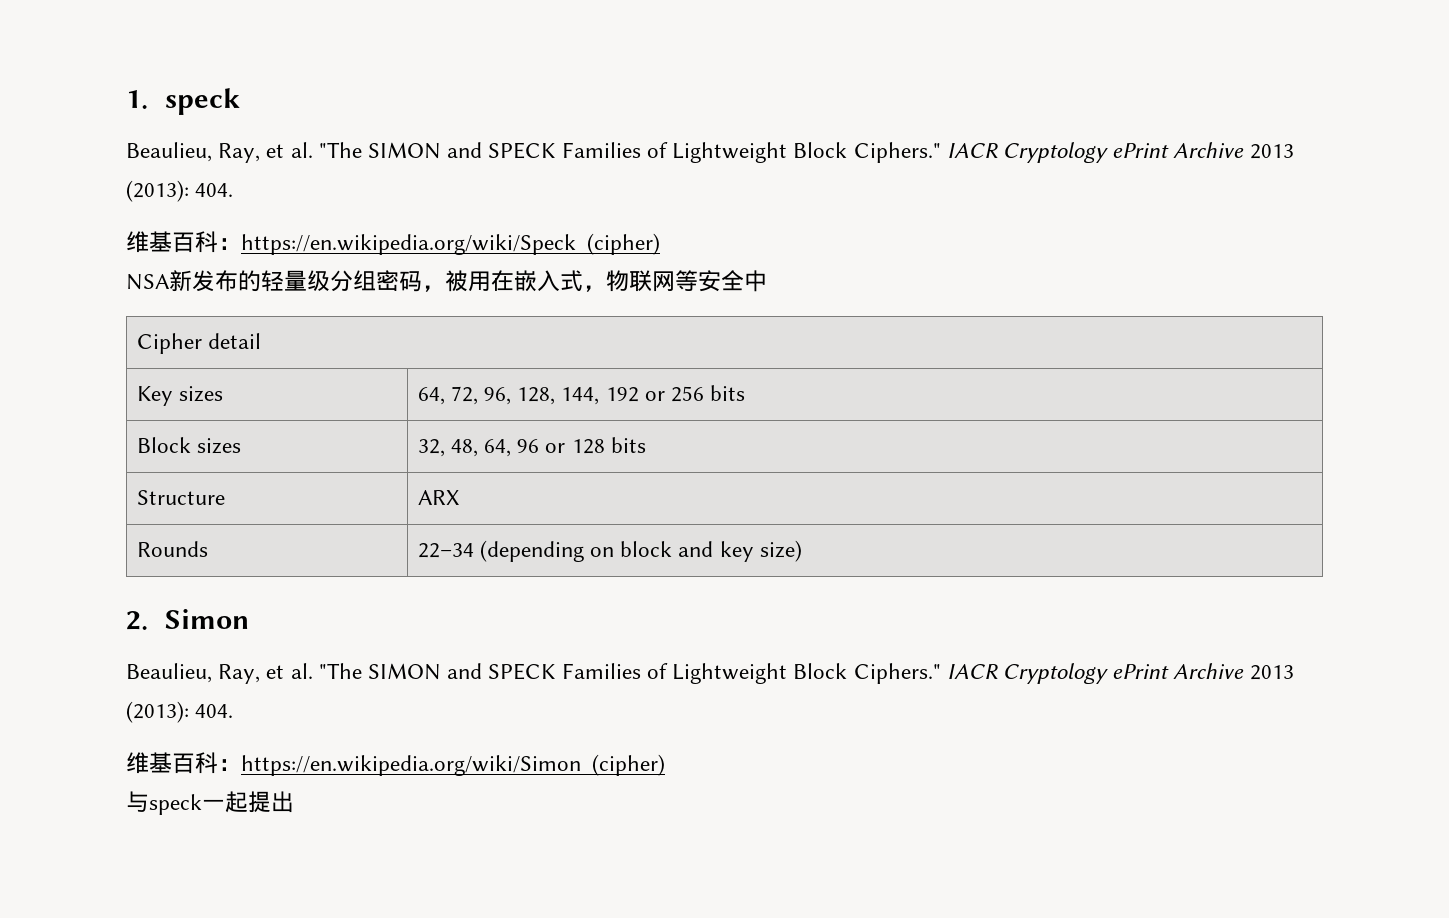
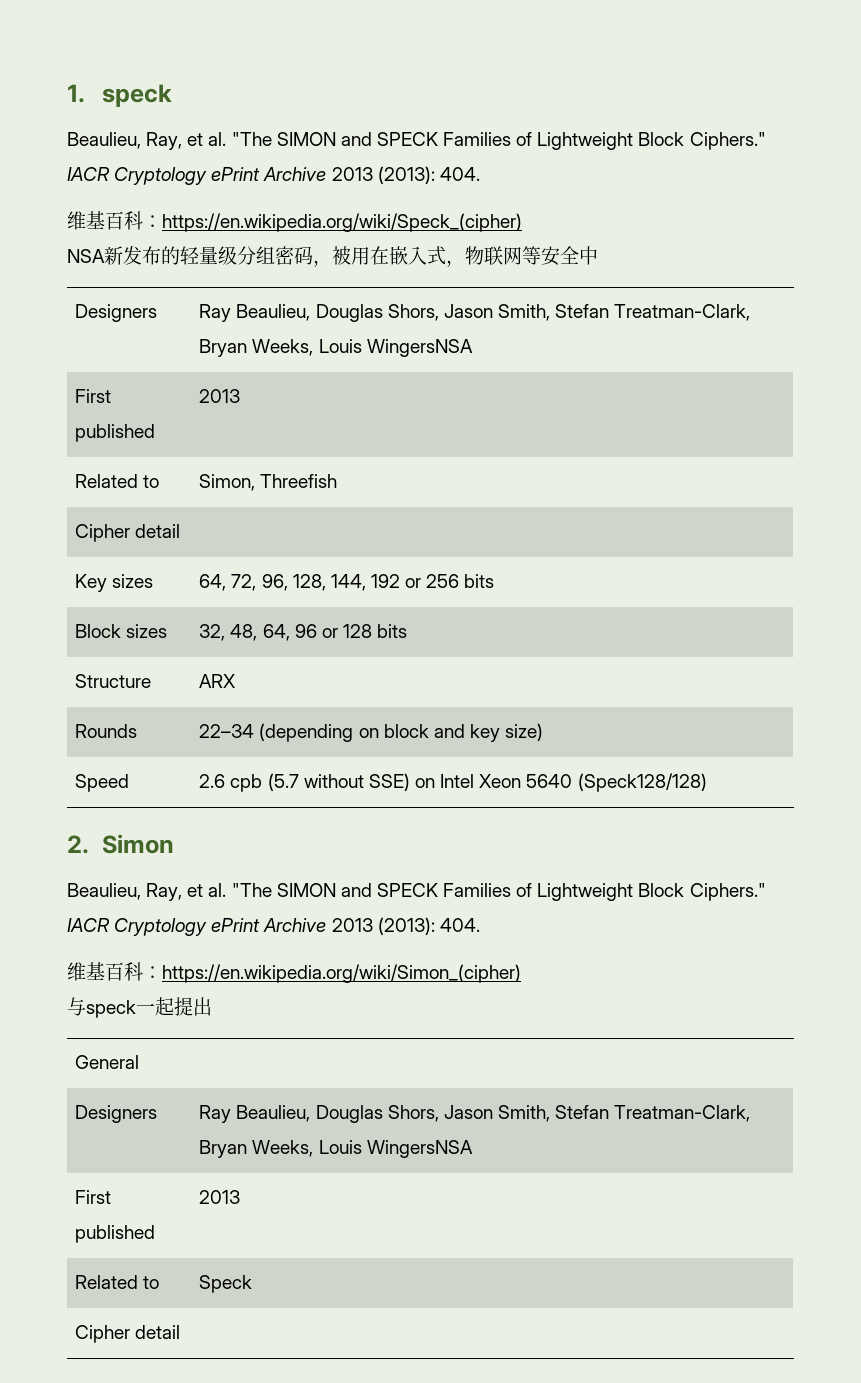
  NSA新发布的轻量级分组密码，被用在嵌入式，物联网等安全中
+ Designers | Ray Beaulieu, Douglas Shors, Jason Smith, Stefan Treatman-Clark, Bryan Weeks, Louis WingersNSA
+ First published | 2013
+ Related to | Simon, Threefish
+ Speed | 2.6 cpb (5.7 without SSE) on Intel Xeon 5640 (Speck128/128)
+ General
+ Designers | Ray Beaulieu, Douglas Shors, Jason Smith, Stefan Treatman-Clark, Bryan Weeks, Louis WingersNSA
+ First published | 2013
+ Related to | Speck
+ Cipher detail

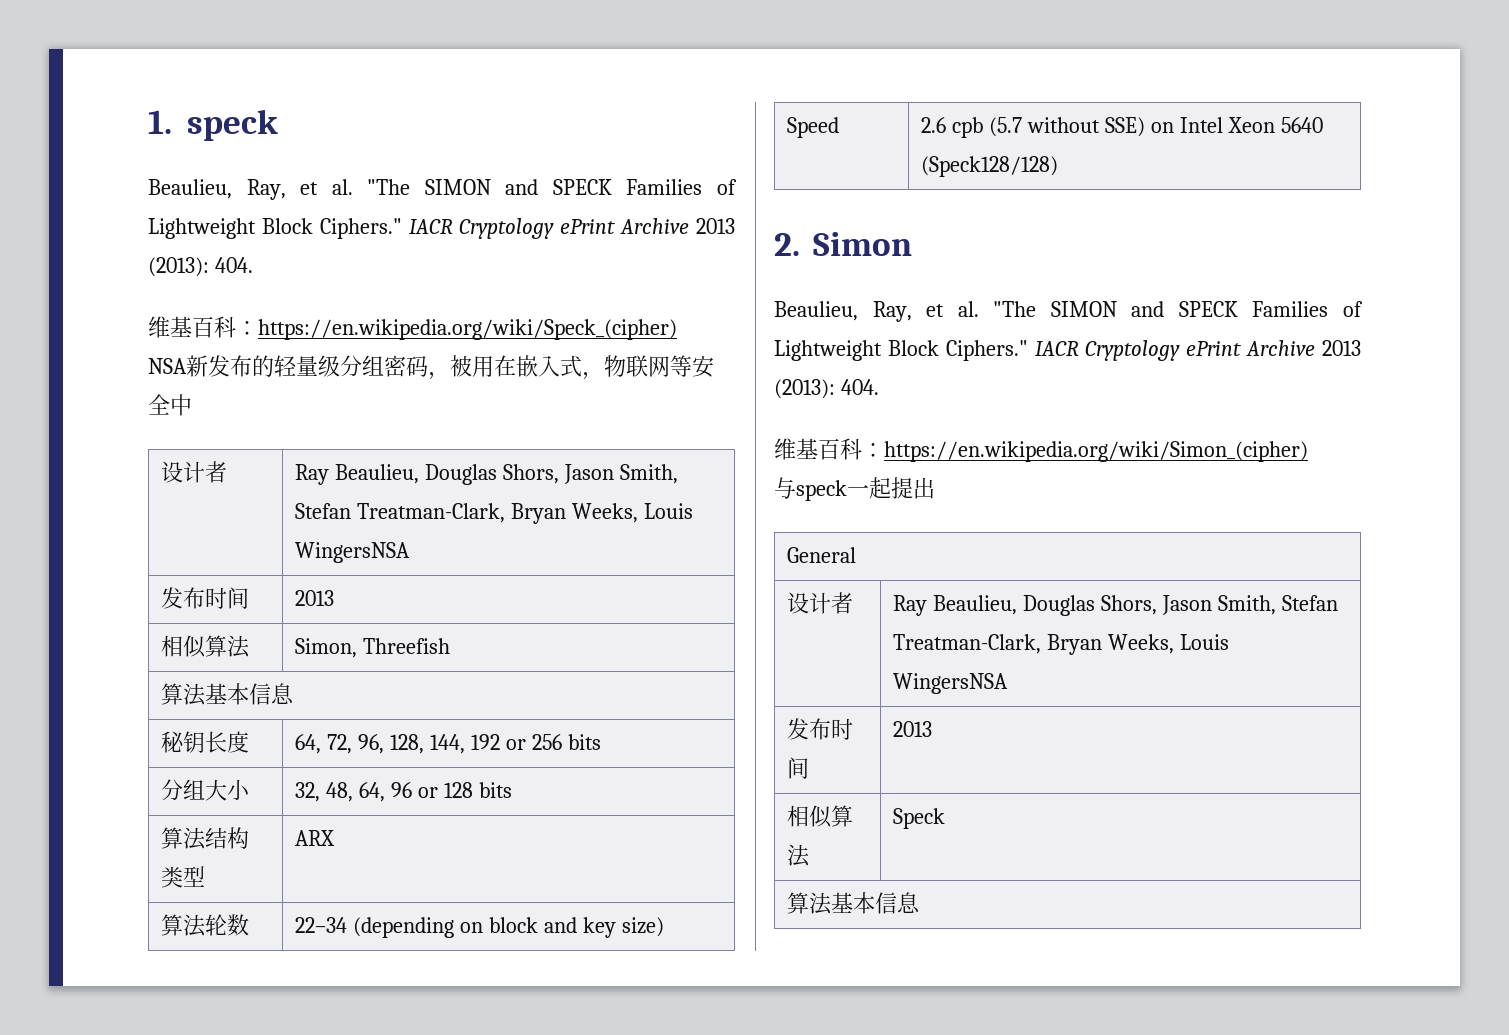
  NSA新发布的轻量级分组密码，被用在嵌入式，物联网等安全中
- Designers | Ray Beaulieu, Douglas Shors, Jason Smith, Stefan Treatman-Clark, Bryan Weeks, Louis WingersNSA
- First published | 2013
- Related to | Simon, Threefish
- Cipher detail
- Key sizes | 64, 72, 96, 128, 144, 192 or 256 bits
+ 设计者 | Ray Beaulieu, Douglas Shors, Jason Smith, Stefan Treatman-Clark, Bryan Weeks, Louis WingersNSA
+ 发布时间 | 2013
+ 相似算法 | Simon, Threefish
+ 算法基本信息
+ 秘钥长度 | 64, 72, 96, 128, 144, 192 or 256 bits
- Block sizes | 32, 48, 64, 96 or 128 bits
+ 分组大小 | 32, 48, 64, 96 or 128 bits
- Structure | ARX
+ 算法结构类型 | ARX
- Rounds | 22–34 (depending on block and key size)
+ 算法轮数 | 22–34 (depending on block and key size)
  General
- Designers | Ray Beaulieu, Douglas Shors, Jason Smith, Stefan Treatman-Clark, Bryan Weeks, Louis WingersNSA
- First published | 2013
- Related to | Speck
- Cipher detail
+ 设计者 | Ray Beaulieu, Douglas Shors, Jason Smith, Stefan Treatman-Clark, Bryan Weeks, Louis WingersNSA
+ 发布时间 | 2013
+ 相似算法 | Speck
+ 算法基本信息

